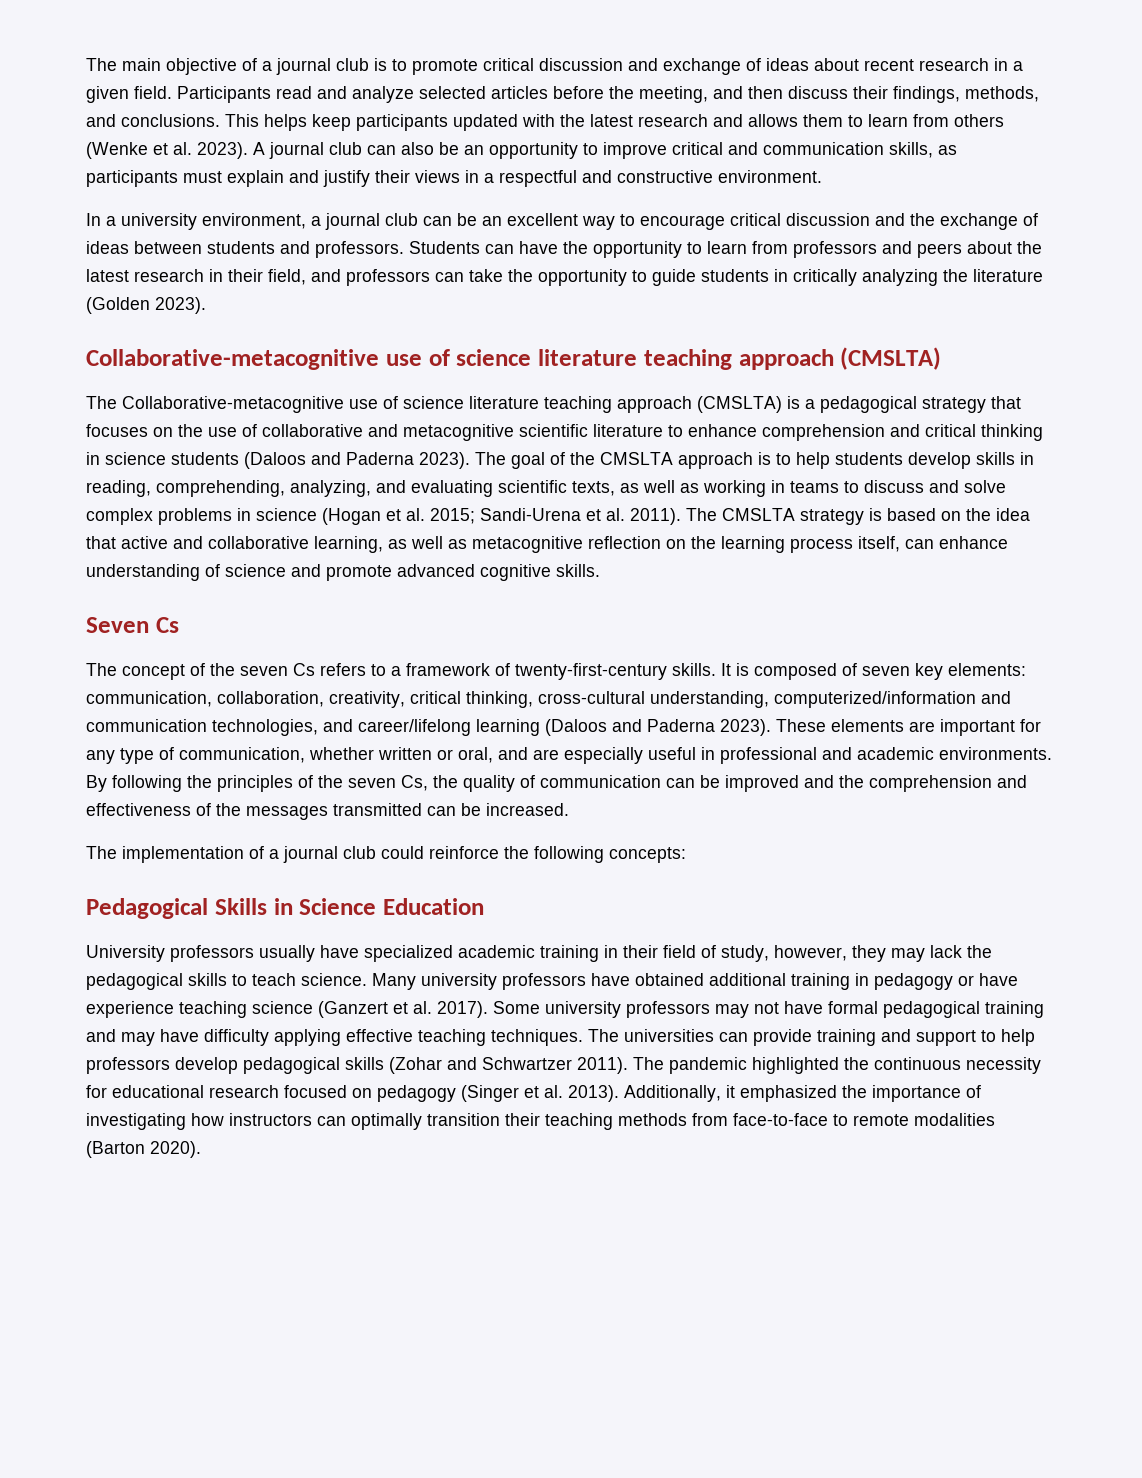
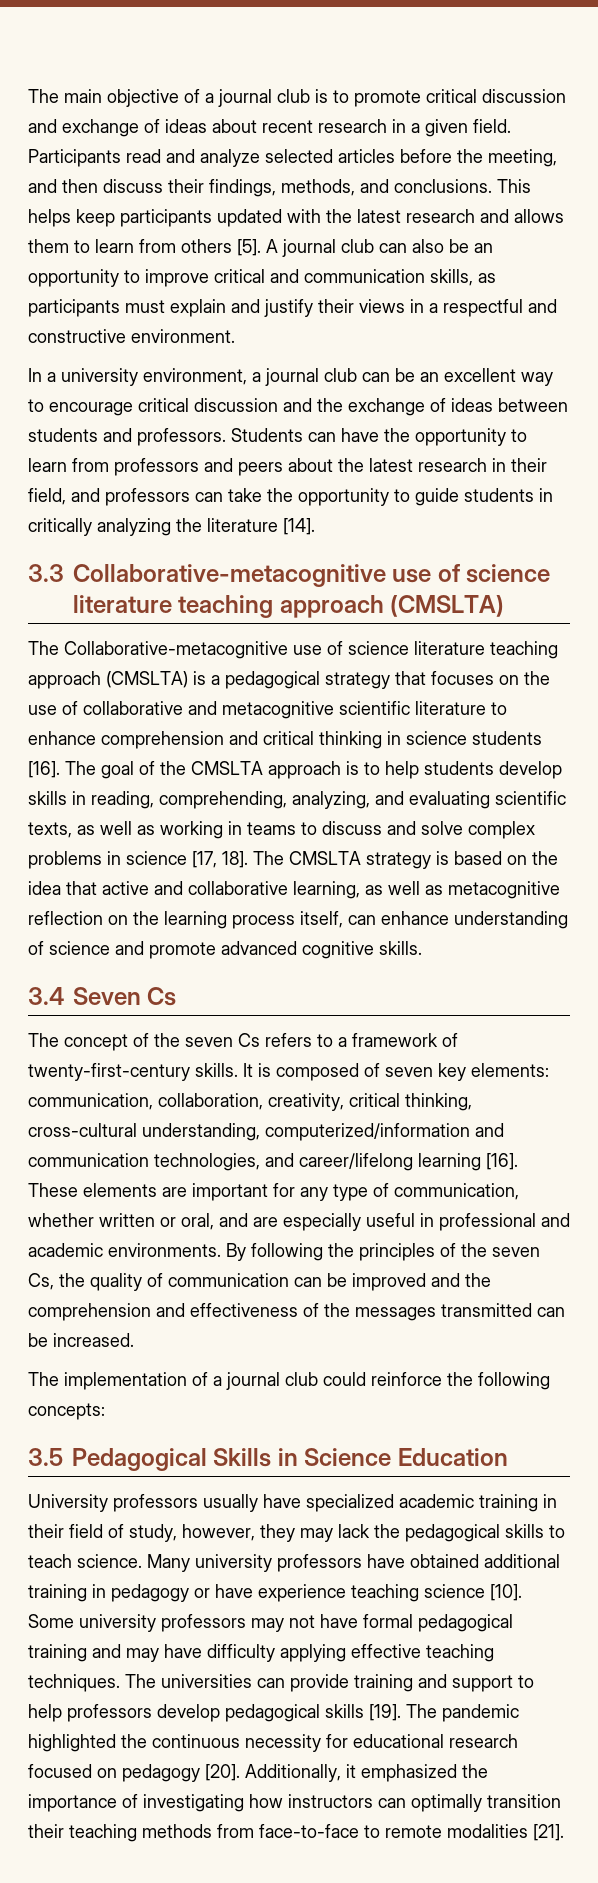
- This helps keep participants updated with the latest research and allows them to learn from others (Wenke et al. 2023).
+ This helps keep participants updated with the latest research and allows them to learn from others [5].
- Students can have the opportunity to learn from professors and peers about the latest research in their field, and professors can take the opportunity to guide students in critically analyzing the literature (Golden 2023).
- Collaborative-metacognitive use of science literature teaching approach (CMSLTA)
+ Students can have the opportunity to learn from professors and peers about the latest research in their field, and professors can take the opportunity to guide students in critically analyzing the literature [14].
+ 3.3 Collaborative-metacognitive use of science literature teaching approach (CMSLTA)
- The Collaborative-metacognitive use of science literature teaching approach (CMSLTA) is a pedagogical strategy that focuses on the use of collaborative and metacognitive scientific literature to enhance comprehension and critical thinking in science students (Daloos and Paderna 2023).
+ The Collaborative-metacognitive use of science literature teaching approach (CMSLTA) is a pedagogical strategy that focuses on the use of collaborative and metacognitive scientific literature to enhance comprehension and critical thinking in science students [16].
- The goal of the CMSLTA approach is to help students develop skills in reading, comprehending, analyzing, and evaluating scientific texts, as well as working in teams to discuss and solve complex problems in science (Hogan et al. 2015; Sandi‐Urena et al. 2011).
+ The goal of the CMSLTA approach is to help students develop skills in reading, comprehending, analyzing, and evaluating scientific texts, as well as working in teams to discuss and solve complex problems in science [17, 18].
- Seven Cs
+ 3.4 Seven Cs
- It is composed of seven key elements: communication, collaboration, creativity, critical thinking, cross-cultural understanding, computerized/information and communication technologies, and career/lifelong learning (Daloos and Paderna 2023).
+ It is composed of seven key elements: communication, collaboration, creativity, critical thinking, cross-cultural understanding, computerized/information and communication technologies, and career/lifelong learning [16].
- Pedagogical Skills in Science Education
+ 3.5 Pedagogical Skills in Science Education
- Many university professors have obtained additional training in pedagogy or have experience teaching science (Ganzert et al. 2017).
+ Many university professors have obtained additional training in pedagogy or have experience teaching science [10].
- The universities can provide training and support to help professors develop pedagogical skills (Zohar and Schwartzer 2011).
+ The universities can provide training and support to help professors develop pedagogical skills [19].
- The pandemic highlighted the continuous necessity for educational research focused on pedagogy (Singer et al. 2013).
+ The pandemic highlighted the continuous necessity for educational research focused on pedagogy [20].
- Additionally, it emphasized the importance of investigating how instructors can optimally transition their teaching methods from face-to-face to remote modalities (Barton 2020).
+ Additionally, it emphasized the importance of investigating how instructors can optimally transition their teaching methods from face-to-face to remote modalities [21].

